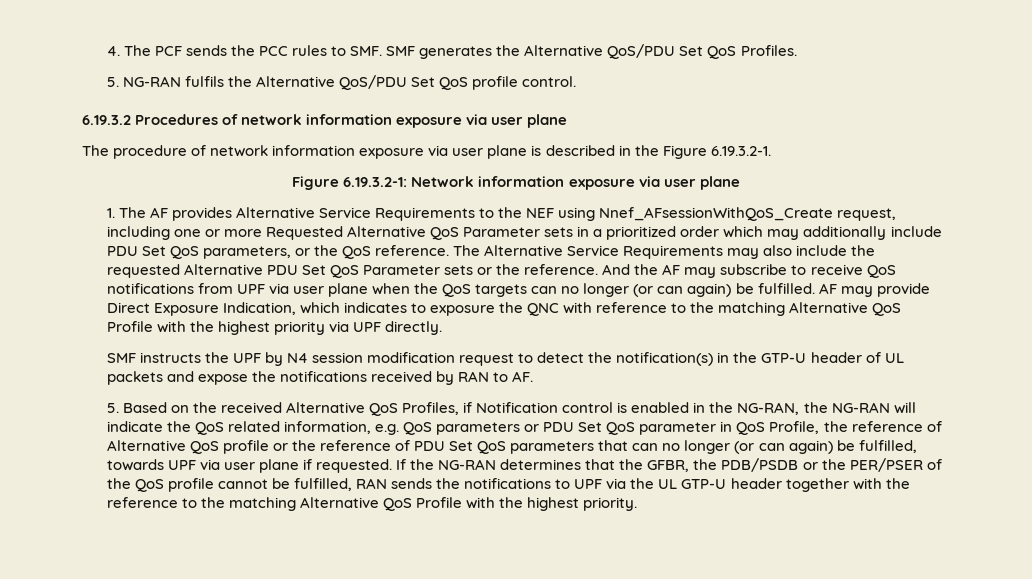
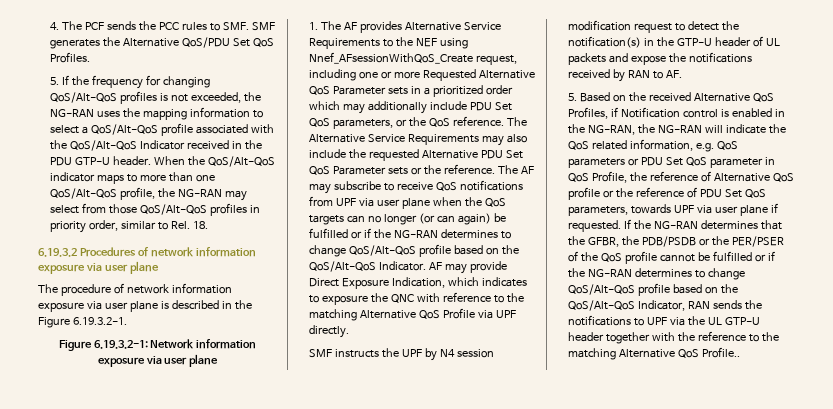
- 5. NG-RAN fulfils the Alternative QoS/PDU Set QoS profile control.
+ 5. If the frequency for changing QoS/Alt-QoS profiles is not exceeded, the NG-RAN uses the mapping information to select a QoS/Alt-QoS profile associated with the QoS/Alt-QoS Indicator received in the PDU GTP-U header. When the QoS/Alt-QoS indicator maps to more than one QoS/Alt-QoS profile, the NG-RAN may select from those QoS/Alt-QoS profiles in priority order, similar to Rel. 18.
- And the AF may subscribe to receive QoS notifications from UPF via user plane when the QoS targets can no longer (or can again) be fulfilled.
+ The AF may subscribe to receive QoS notifications from UPF via user plane when the QoS targets can no longer (or can again) be fulfilled or if the NG-RAN determines to change QoS/Alt-QoS profile based on the QoS/Alt-QoS Indicator.
- AF may provide Direct Exposure Indication, which indicates to exposure the QNC with reference to the matching Alternative QoS Profile with the highest priority via UPF directly.
+ AF may provide Direct Exposure Indication, which indicates to exposure the QNC with reference to the matching Alternative QoS Profile via UPF directly.
- 5. Based on the received Alternative QoS Profiles, if Notification control is enabled in the NG-RAN, the NG-RAN will indicate the QoS related information, e.g. QoS parameters or PDU Set QoS parameter in QoS Profile, the reference of Alternative QoS profile or the reference of PDU Set QoS parameters that can no longer (or can again) be fulfilled, towards UPF via user plane if requested.
+ 5. Based on the received Alternative QoS Profiles, if Notification control is enabled in the NG-RAN, the NG-RAN will indicate the QoS related information, e.g. QoS parameters or PDU Set QoS parameter in QoS Profile, the reference of Alternative QoS profile or the reference of PDU Set QoS parameters, towards UPF via user plane if requested.
- If the NG-RAN determines that the GFBR, the PDB/PSDB or the PER/PSER of the QoS profile cannot be fulfilled, RAN sends the notifications to UPF via the UL GTP-U header together with the reference to the matching Alternative QoS Profile with the highest priority.
+ If the NG-RAN determines that the GFBR, the PDB/PSDB or the PER/PSER of the QoS profile cannot be fulfilled or if the NG-RAN determines to change QoS/Alt-QoS profile based on the QoS/Alt-QoS Indicator, RAN sends the notifications to UPF via the UL GTP-U header together with the reference to the matching Alternative QoS Profile..

